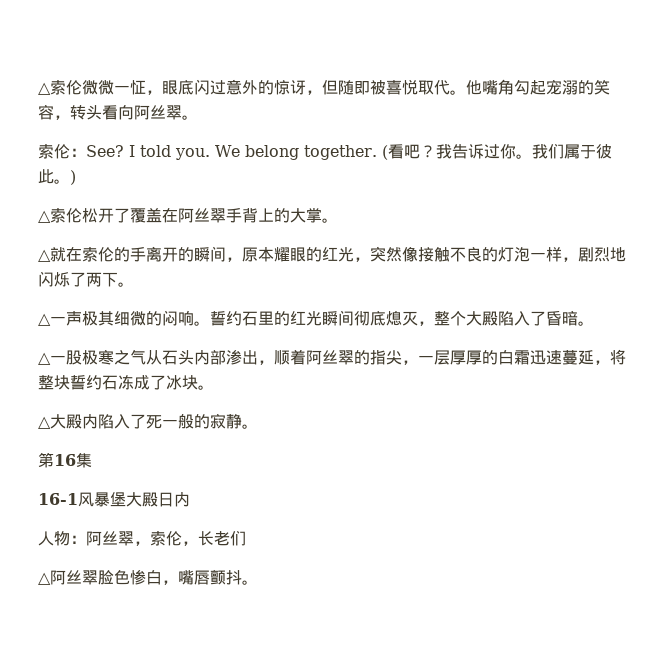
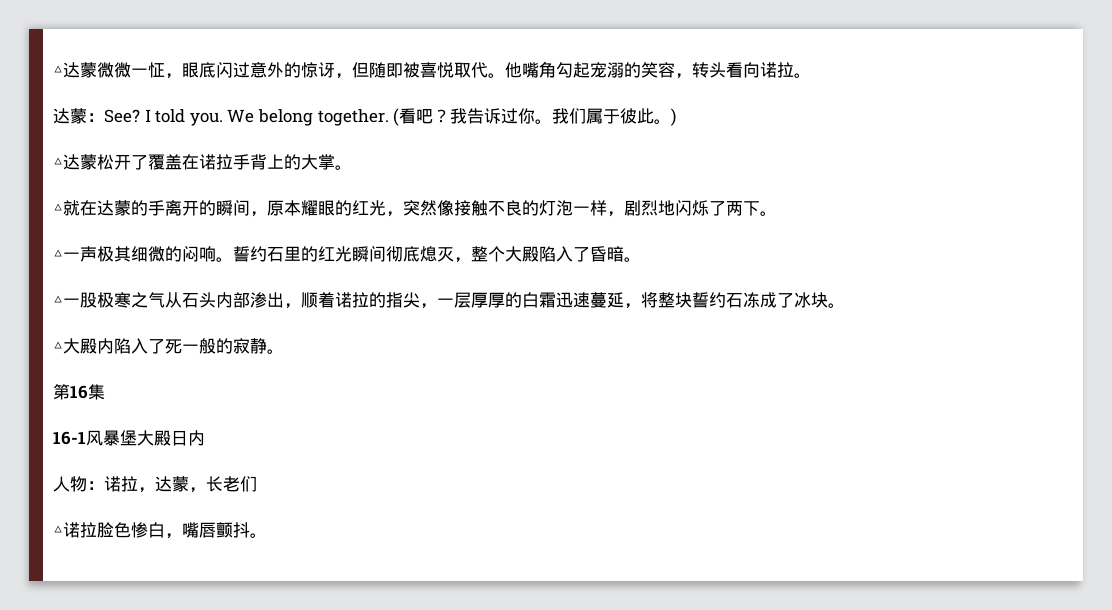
- △索伦微微一怔，眼底闪过意外的惊讶，但随即被喜悦取代。
+ △达蒙微微一怔，眼底闪过意外的惊讶，但随即被喜悦取代。
- 他嘴角勾起宠溺的笑容，转头看向阿丝翠。
- 索伦：See?
+ 他嘴角勾起宠溺的笑容，转头看向诺拉。
+ 达蒙：See?
- △索伦松开了覆盖在阿丝翠手背上的大掌。
+ △达蒙松开了覆盖在诺拉手背上的大掌。
- △就在索伦的手离开的瞬间，原本耀眼的红光，突然像接触不良的灯泡一样，剧烈地闪烁了两下。
+ △就在达蒙的手离开的瞬间，原本耀眼的红光，突然像接触不良的灯泡一样，剧烈地闪烁了两下。
- △一股极寒之气从石头内部渗出，顺着阿丝翠的指尖，一层厚厚的白霜迅速蔓延，将整块誓约石冻成了冰块。
+ △一股极寒之气从石头内部渗出，顺着诺拉的指尖，一层厚厚的白霜迅速蔓延，将整块誓约石冻成了冰块。
- 人物：阿丝翠，索伦，长老们
+ 人物：诺拉，达蒙，长老们
- △阿丝翠脸色惨白，嘴唇颤抖。
+ △诺拉脸色惨白，嘴唇颤抖。

